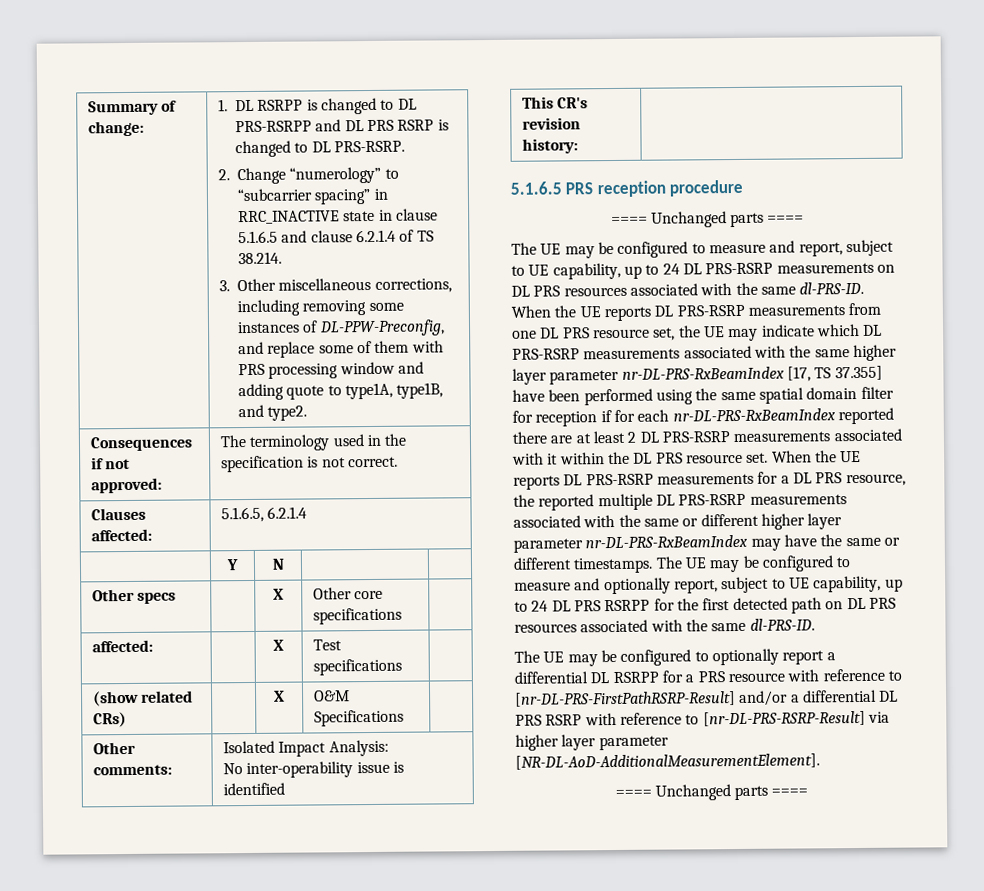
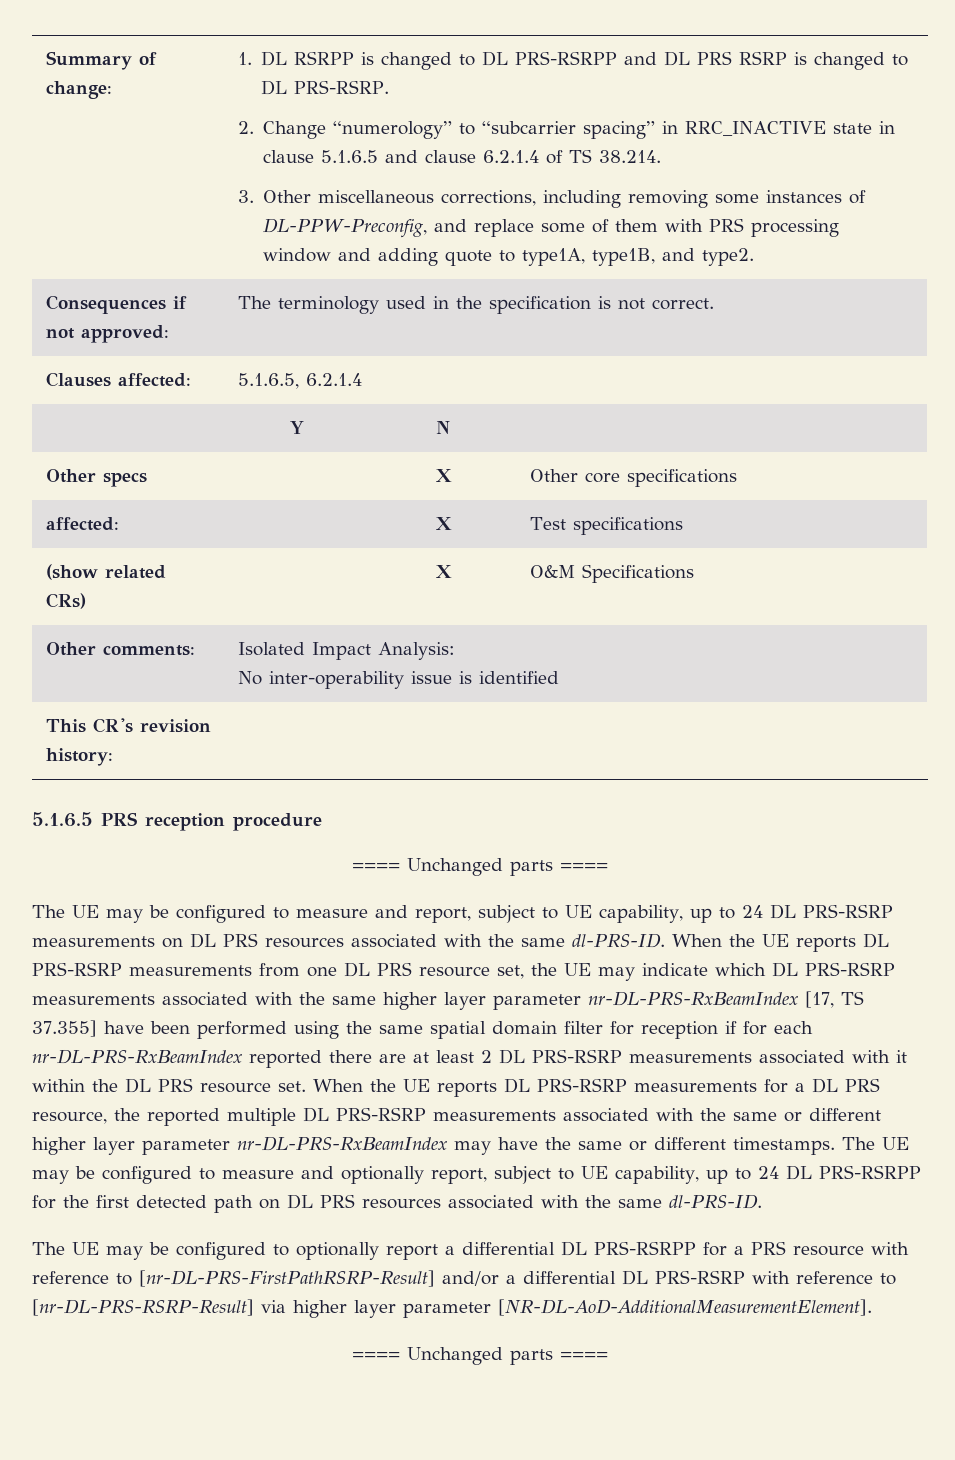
- The UE may be configured to measure and optionally report, subject to UE capability, up to 24 DL PRS RSRPP for the first detected path on DL PRS resources associated with the same dl-PRS-ID.
+ The UE may be configured to measure and optionally report, subject to UE capability, up to 24 DL PRS-RSRPP for the first detected path on DL PRS resources associated with the same dl-PRS-ID.
- The UE may be configured to optionally report a differential DL RSRPP for a PRS resource with reference to [nr-DL-PRS-FirstPathRSRP-Result] and/or a differential DL PRS RSRP with reference to [nr-DL-PRS-RSRP-Result] via higher layer parameter [NR-DL-AoD-AdditionalMeasurementElement].
+ The UE may be configured to optionally report a differential DL PRS-RSRPP for a PRS resource with reference to [nr-DL-PRS-FirstPathRSRP-Result] and/or a differential DL PRS-RSRP with reference to [nr-DL-PRS-RSRP-Result] via higher layer parameter [NR-DL-AoD-AdditionalMeasurementElement].

